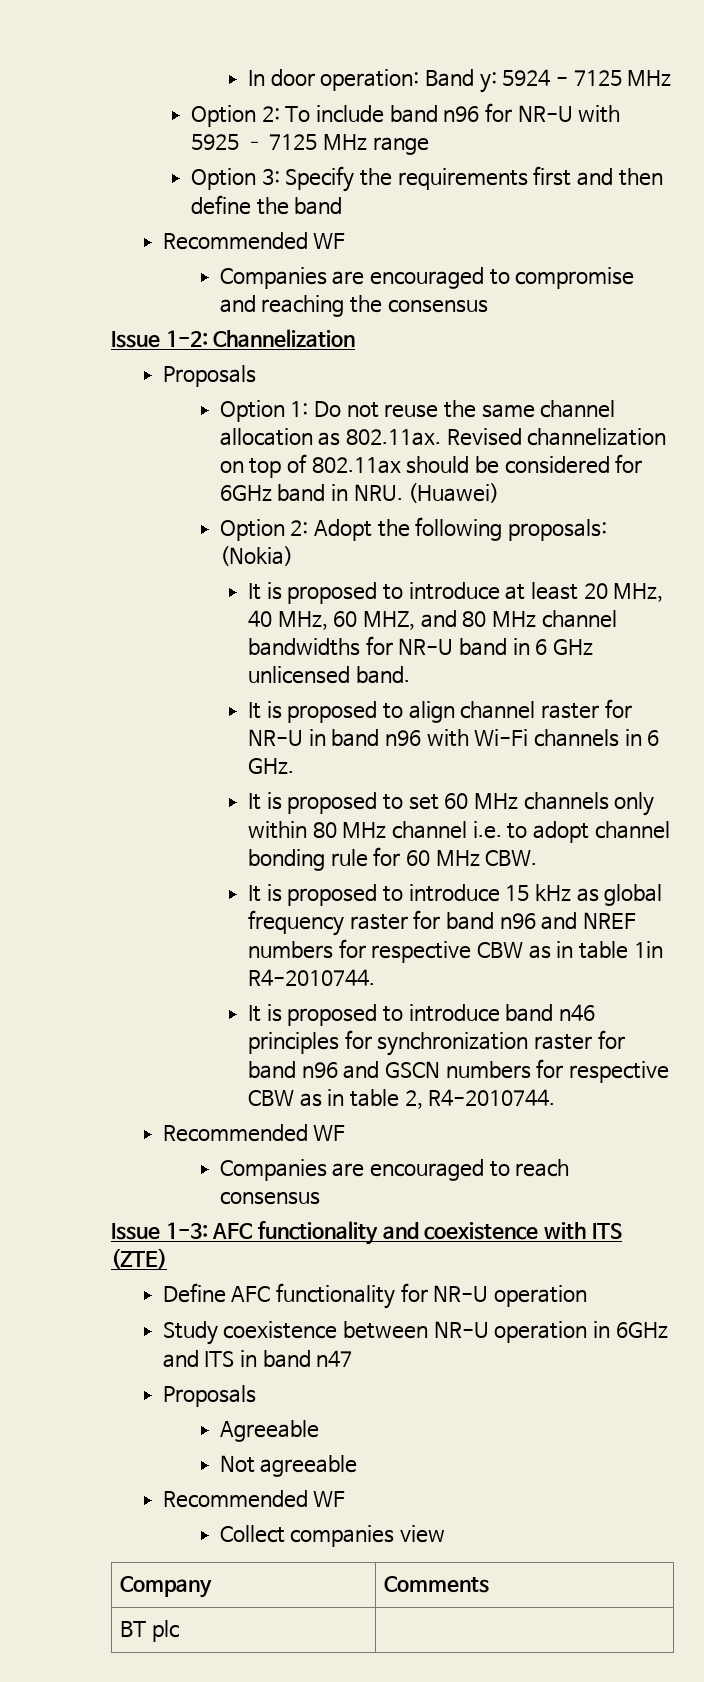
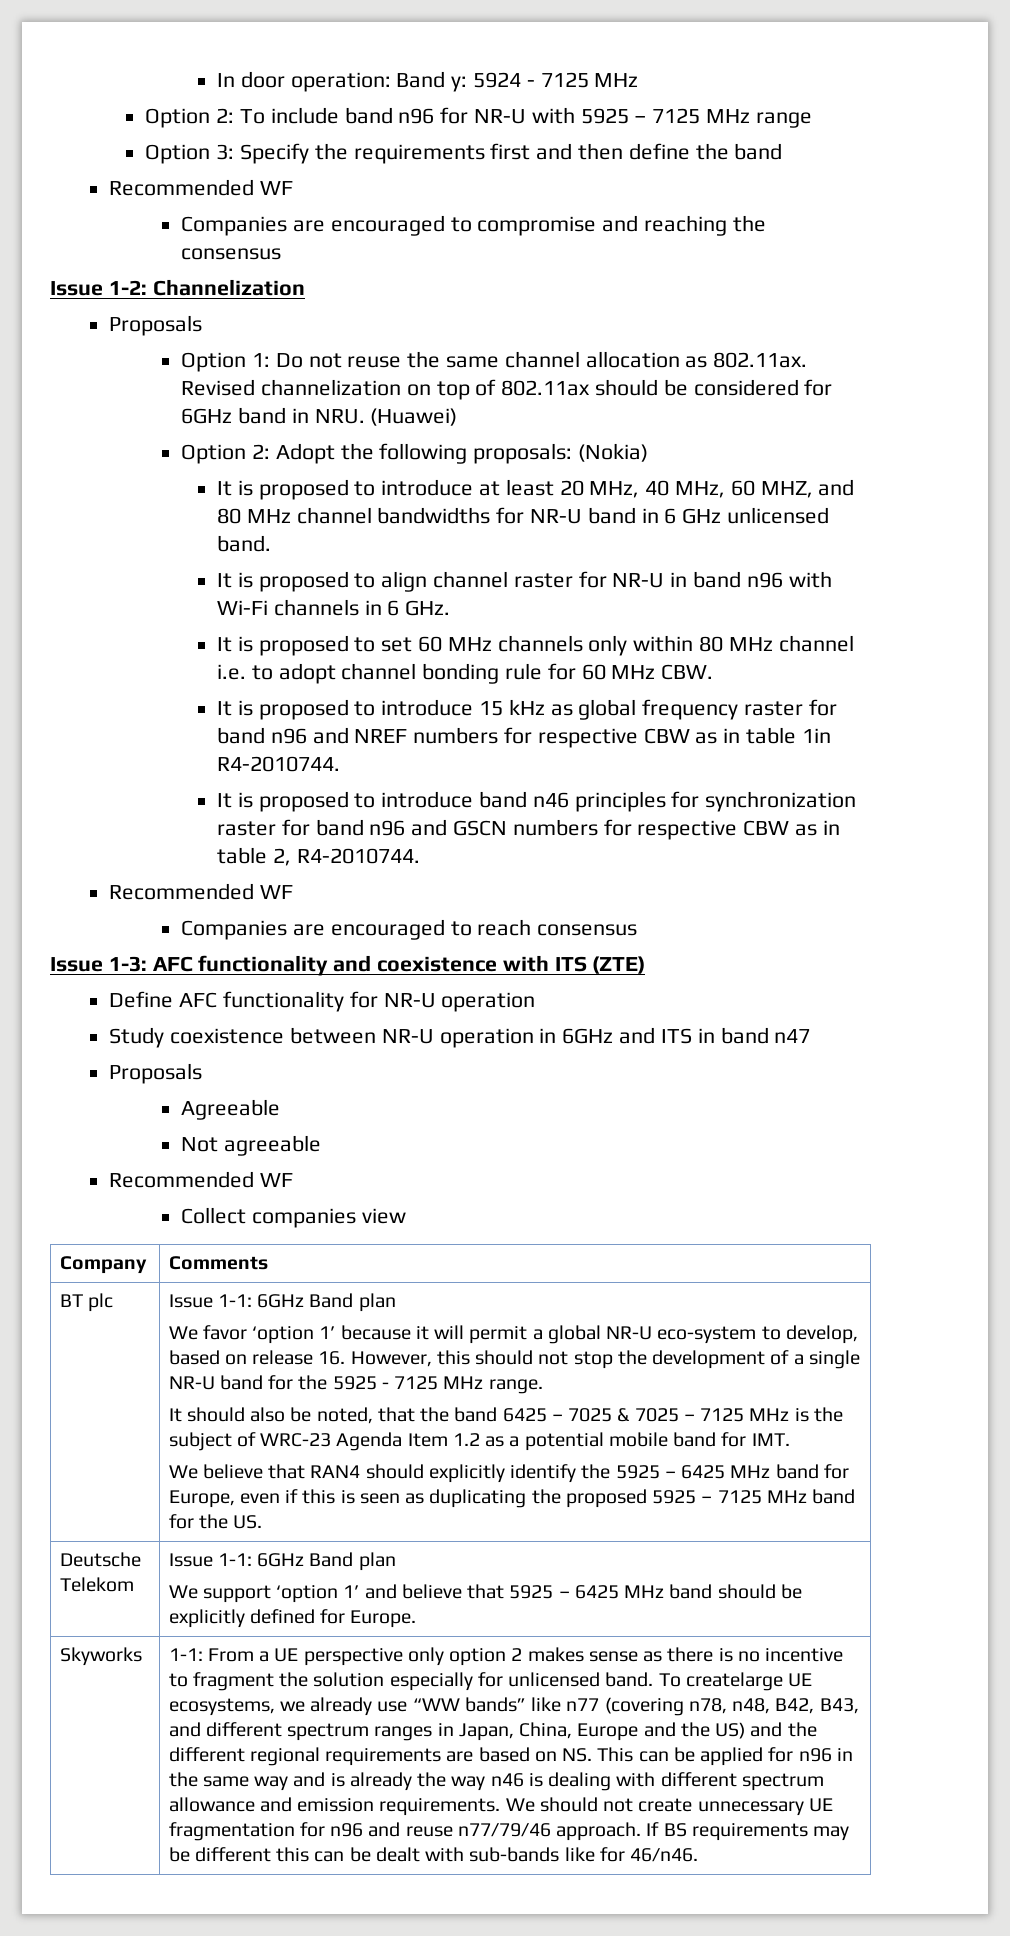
- BT plc
+ BT plc | Issue 1-1: 6GHz Band plan
+ We favor ‘option 1’ because it will permit a global NR-U eco-system to develop, based on release 16. However, this should not stop the development of a single NR-U band for the 5925 - 7125 MHz range.
+ It should also be noted, that the band 6425 – 7025 & 7025 – 7125 MHz is the subject of WRC-23 Agenda Item 1.2 as a potential mobile band for IMT.
+ We believe that RAN4 should explicitly identify the 5925 – 6425 MHz band for Europe, even if this is seen as duplicating the proposed 5925 – 7125 MHz band for the US.
+ Deutsche Telekom | Issue 1-1: 6GHz Band plan
+ We support ‘option 1’ and believe that 5925 – 6425 MHz band should be explicitly defined for Europe.
+ Skyworks | 1-1: From a UE perspective only option 2 makes sense as there is no incentive to fragment the solution especially for unlicensed band. To createlarge UE ecosystems, we already use “WW bands” like n77 (covering n78, n48, B42, B43, and different spectrum ranges in Japan, China, Europe and the US) and the different regional requirements are based on NS. This can be applied for n96 in the same way and is already the way n46 is dealing with different spectrum allowance and emission requirements. We should not create unnecessary UE fragmentation for n96 and reuse n77/79/46 approach. If BS requirements may be different this can be dealt with sub-bands like for 46/n46.

